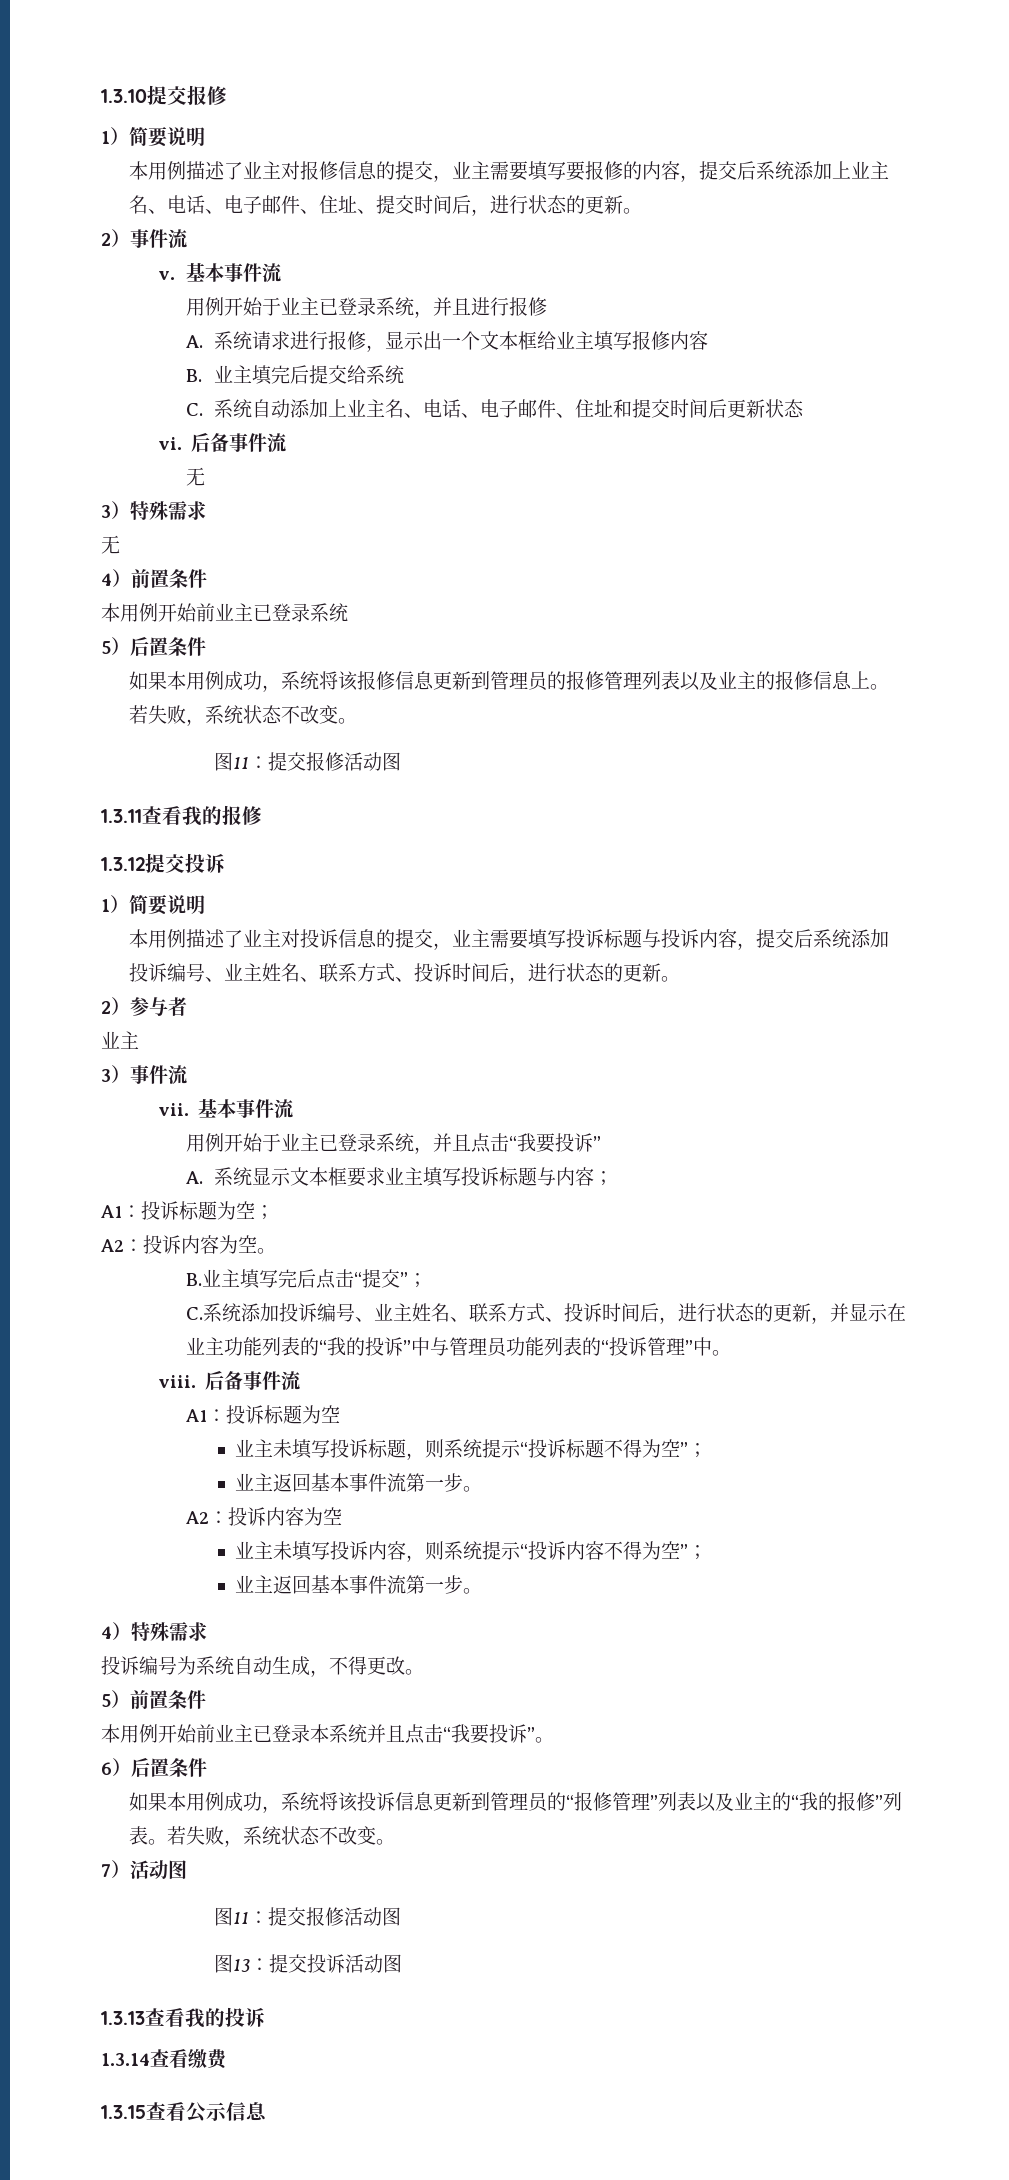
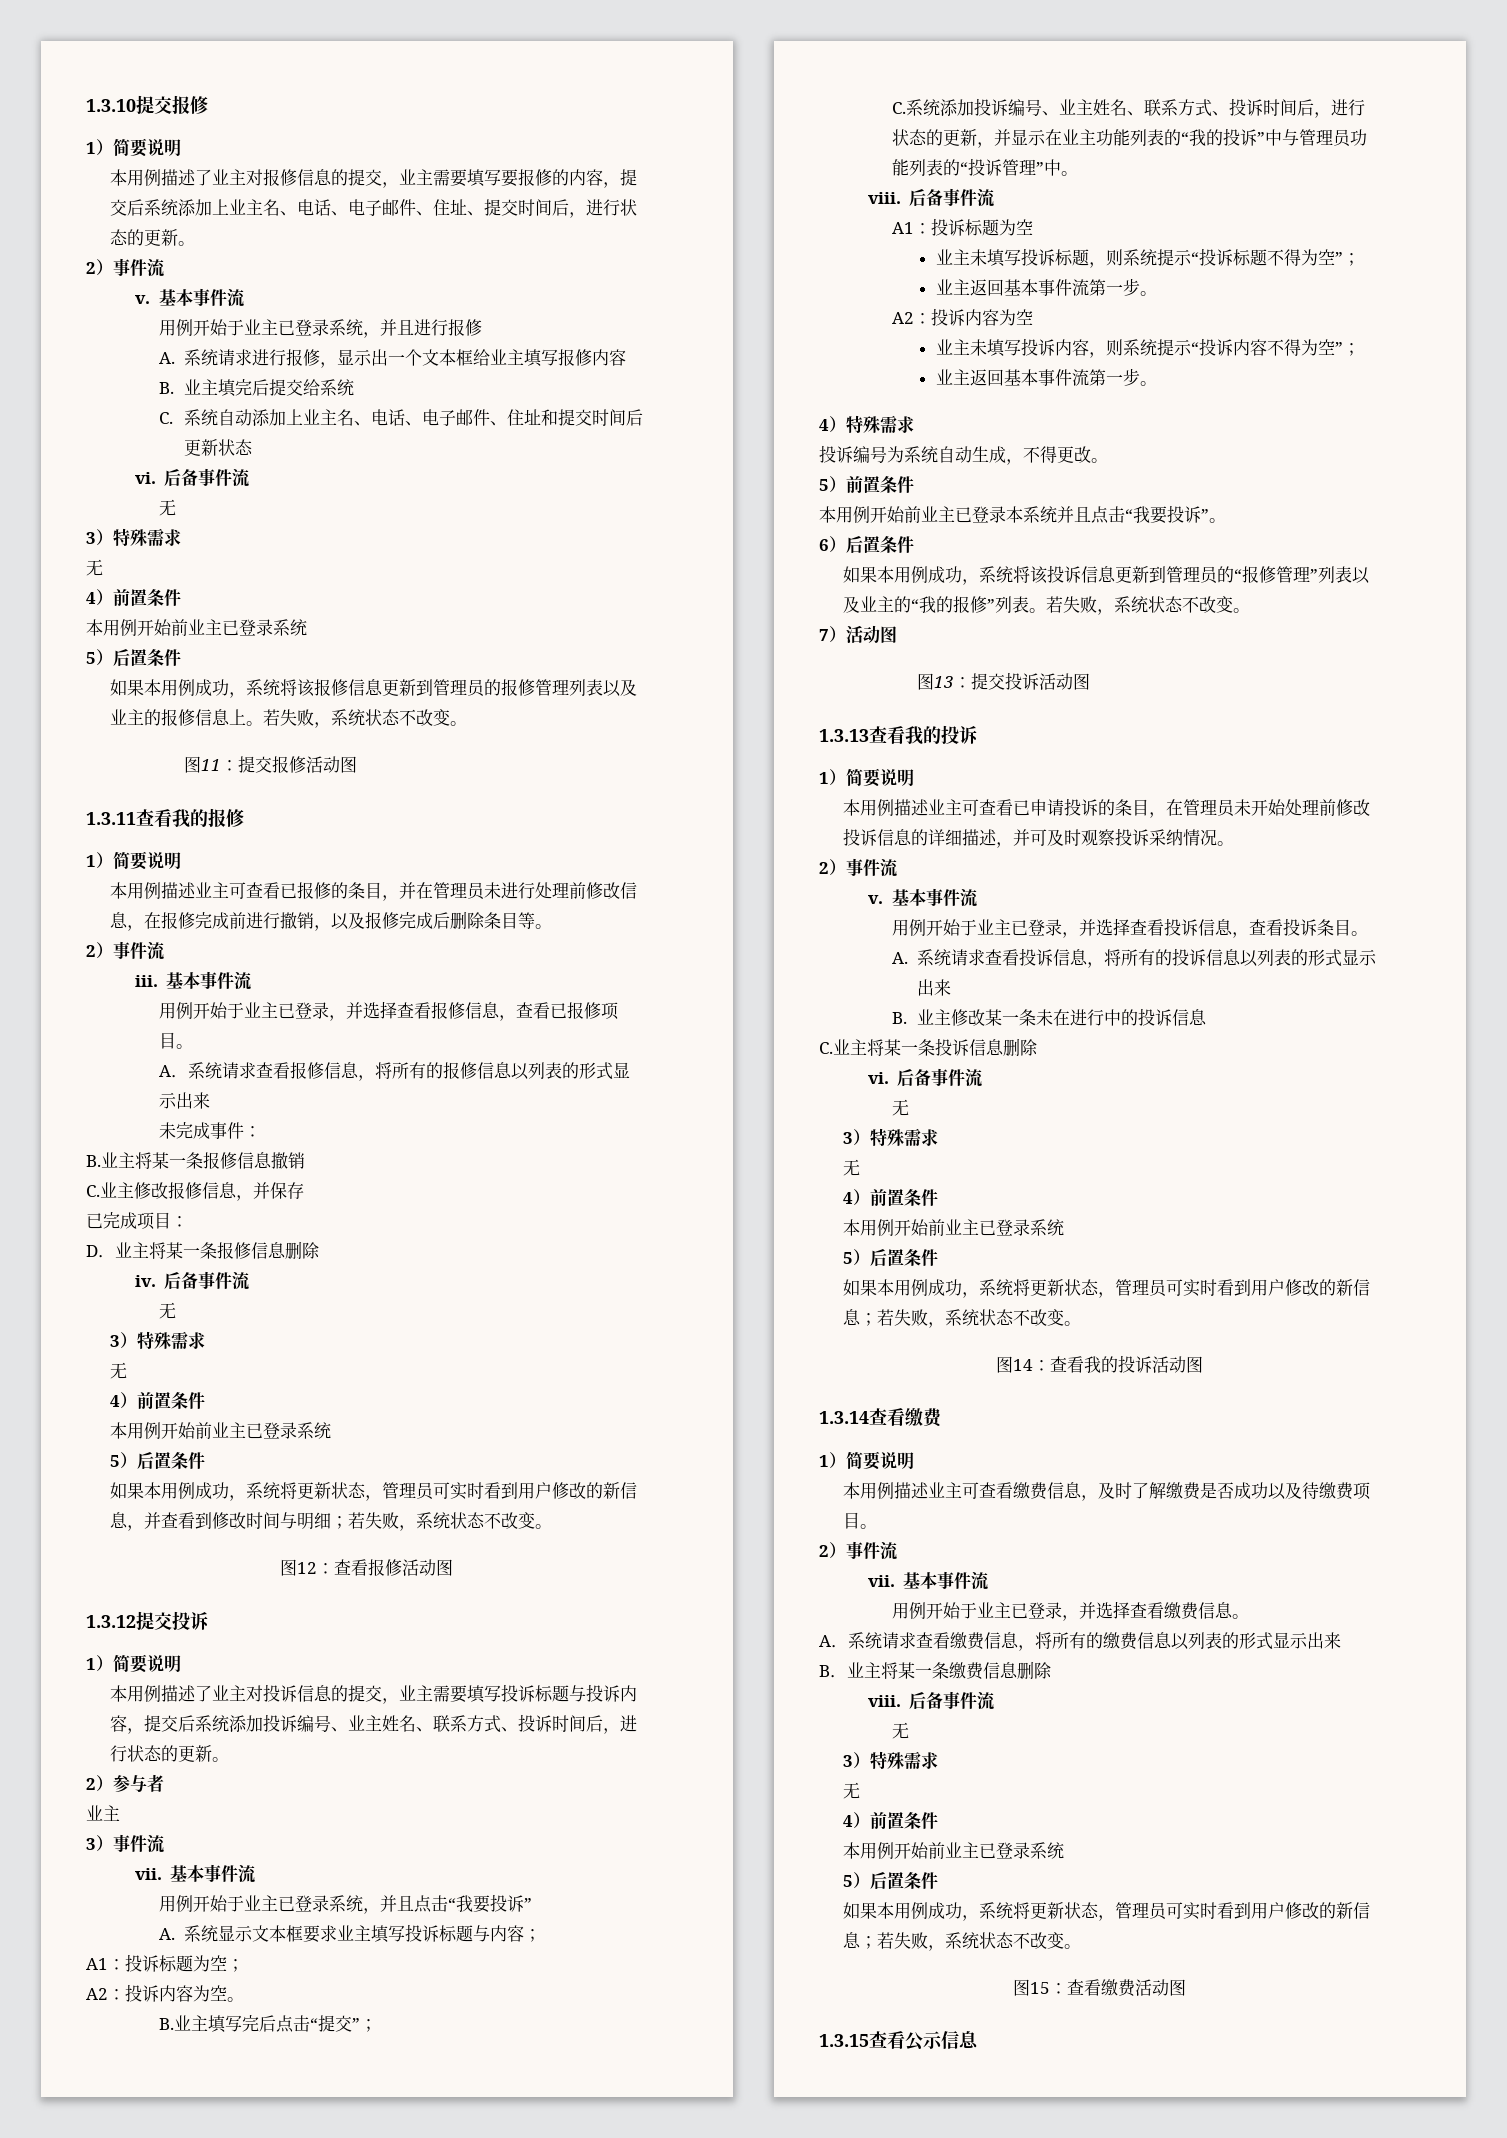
  1.3.11查看我的报修
+ 1）简要说明
+ 本用例描述业主可查看已报修的条目，并在管理员未进行处理前修改信息，在报修完成前进行撤销，以及报修完成后删除条目等。
+ 2）事件流
+ iii.基本事件流
+ 用例开始于业主已登录，并选择查看报修信息，查看已报修项目。
+ A．系统请求查看报修信息，将所有的报修信息以列表的形式显示出来
+ 未完成事件：
+ B.业主将某一条报修信息撤销
+ C.业主修改报修信息，并保存
+ 已完成项目：
+ D．业主将某一条报修信息删除
+ iv.后备事件流
+ 无
+ 3）特殊需求
+ 无
+ 4）前置条件
+ 本用例开始前业主已登录系统
+ 5）后置条件
+ 如果本用例成功，系统将更新状态，管理员可实时看到用户修改的新信息，并查看到修改时间与明细；若失败，系统状态不改变。
+ 图12：查看报修活动图
  7）活动图
- 图11：提交报修活动图
  1.3.13查看我的投诉
+ 1）简要说明
+ 本用例描述业主可查看已申请投诉的条目，在管理员未开始处理前修改投诉信息的详细描述，并可及时观察投诉采纳情况。
+ 2）事件流
+ v.基本事件流
+ 用例开始于业主已登录，并选择查看投诉信息，查看投诉条目。
+ A.系统请求查看投诉信息，将所有的投诉信息以列表的形式显示出来
+ B.业主修改某一条未在进行中的投诉信息
+ C.业主将某一条投诉信息删除
+ vi.后备事件流
+ 无
+ 3）特殊需求
+ 无
+ 4）前置条件
+ 本用例开始前业主已登录系统
+ 5）后置条件
+ 如果本用例成功，系统将更新状态，管理员可实时看到用户修改的新信息；若失败，系统状态不改变。
+ 图14：查看我的投诉活动图
  1.3.14查看缴费
+ 1）简要说明
+ 本用例描述业主可查看缴费信息，及时了解缴费是否成功以及待缴费项目。
+ 2）事件流
+ vii.基本事件流
+ 用例开始于业主已登录，并选择查看缴费信息。
+ A．系统请求查看缴费信息，将所有的缴费信息以列表的形式显示出来
+ B．业主将某一条缴费信息删除
+ viii.后备事件流
+ 无
+ 3）特殊需求
+ 无
+ 4）前置条件
+ 本用例开始前业主已登录系统
+ 5）后置条件
+ 如果本用例成功，系统将更新状态，管理员可实时看到用户修改的新信息；若失败，系统状态不改变。
+ 图15：查看缴费活动图

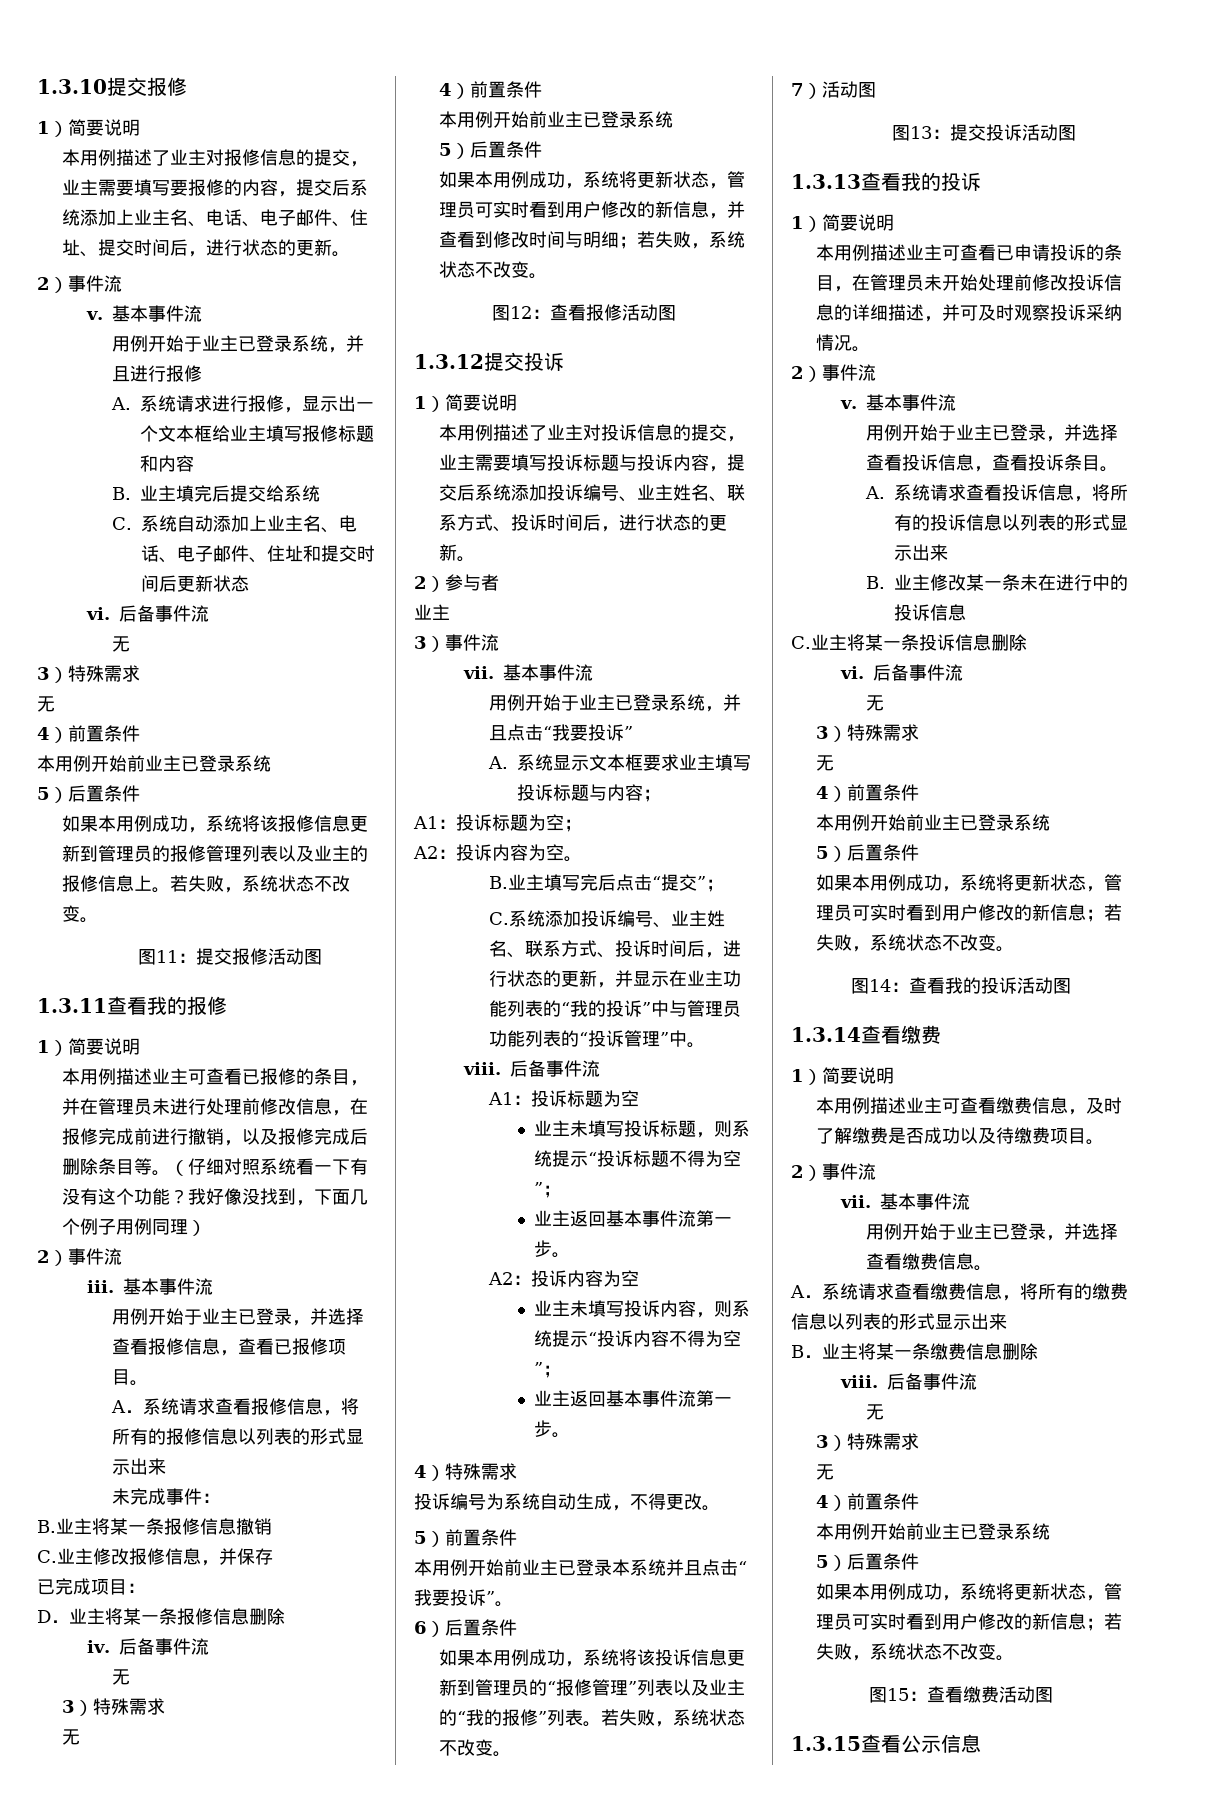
- A.系统请求进行报修，显示出一个文本框给业主填写报修内容
+ A.系统请求进行报修，显示出一个文本框给业主填写报修标题和内容
+ （仔细对照系统看一下有没有这个功能？我好像没找到，下面几个例子用例同理）

